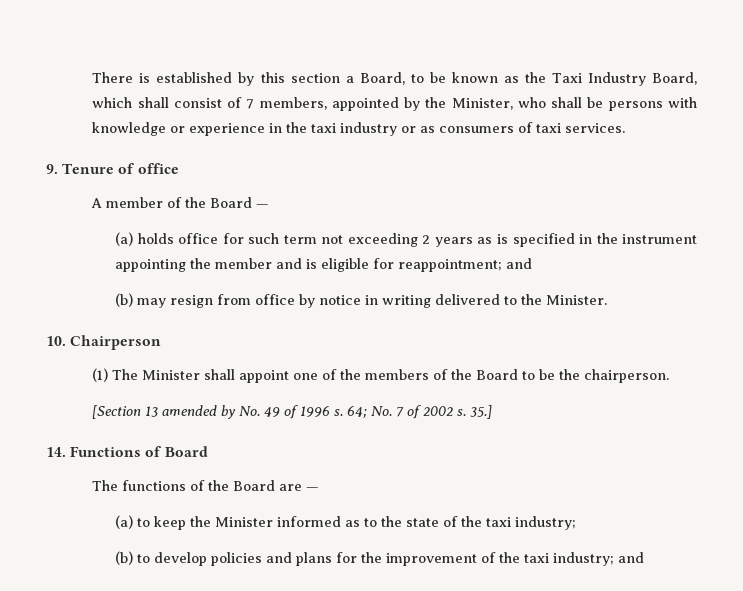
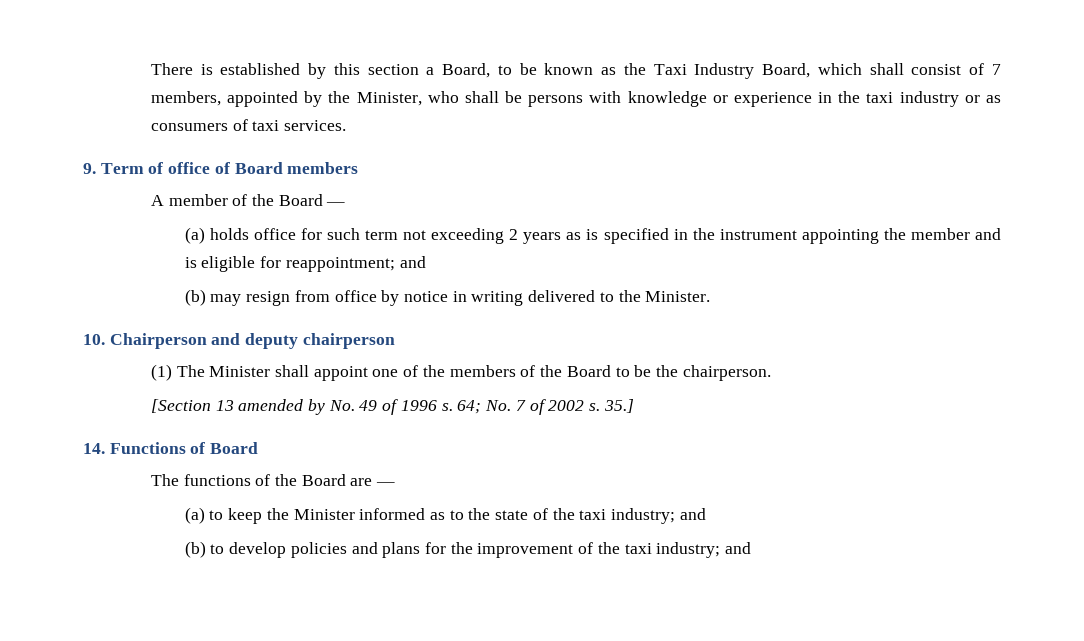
- 9. Tenure of office
+ 9. Term of office of Board members
- 10. Chairperson
+ 10. Chairperson and deputy chairperson
- (a) to keep the Minister informed as to the state of the taxi industry;
+ (a) to keep the Minister informed as to the state of the taxi industry; and

